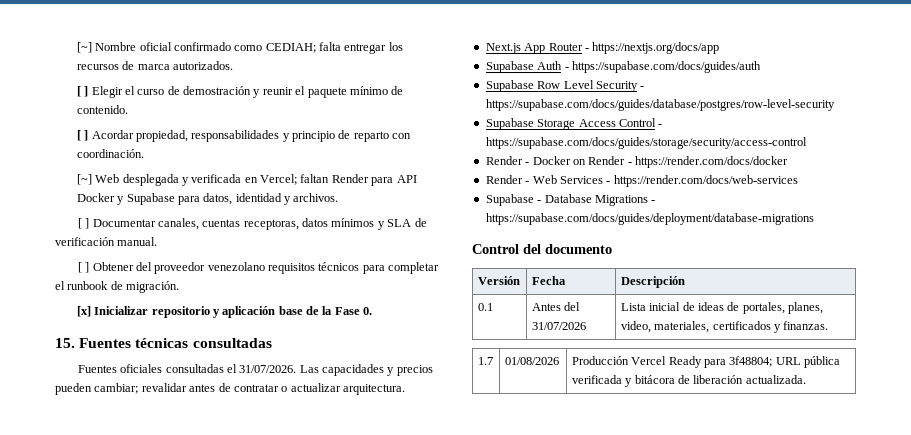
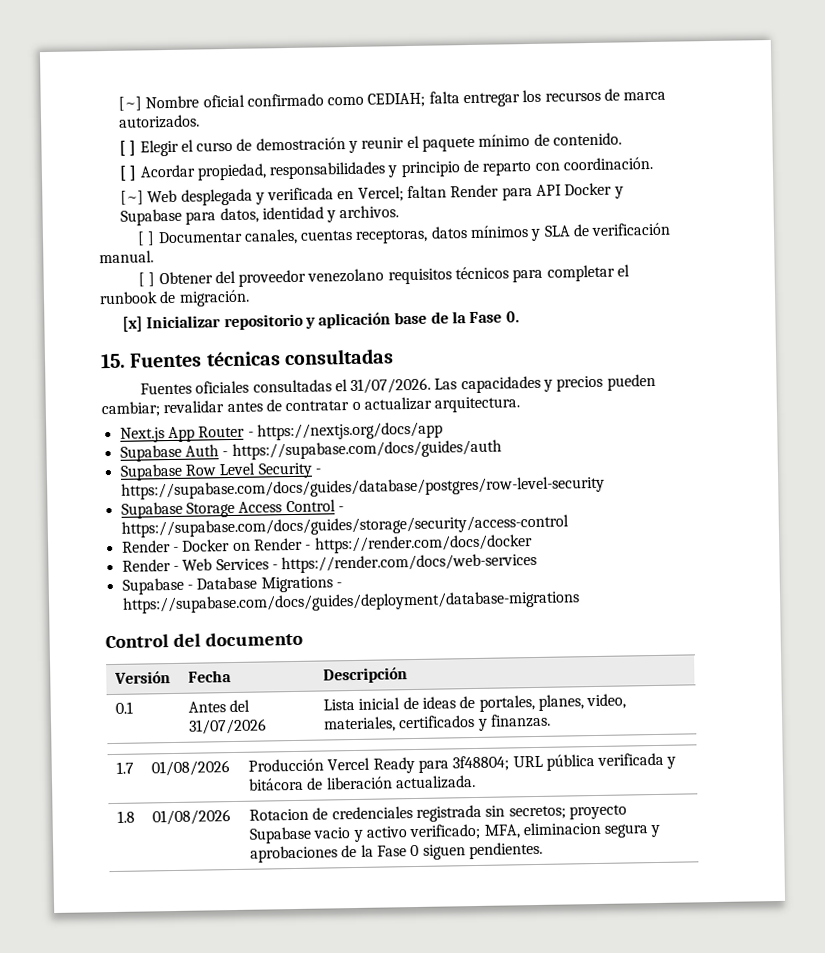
+ 1.8 | 01/08/2026 | Rotacion de credenciales registrada sin secretos; proyecto Supabase vacio y activo verificado; MFA, eliminacion segura y aprobaciones de la Fase 0 siguen pendientes.

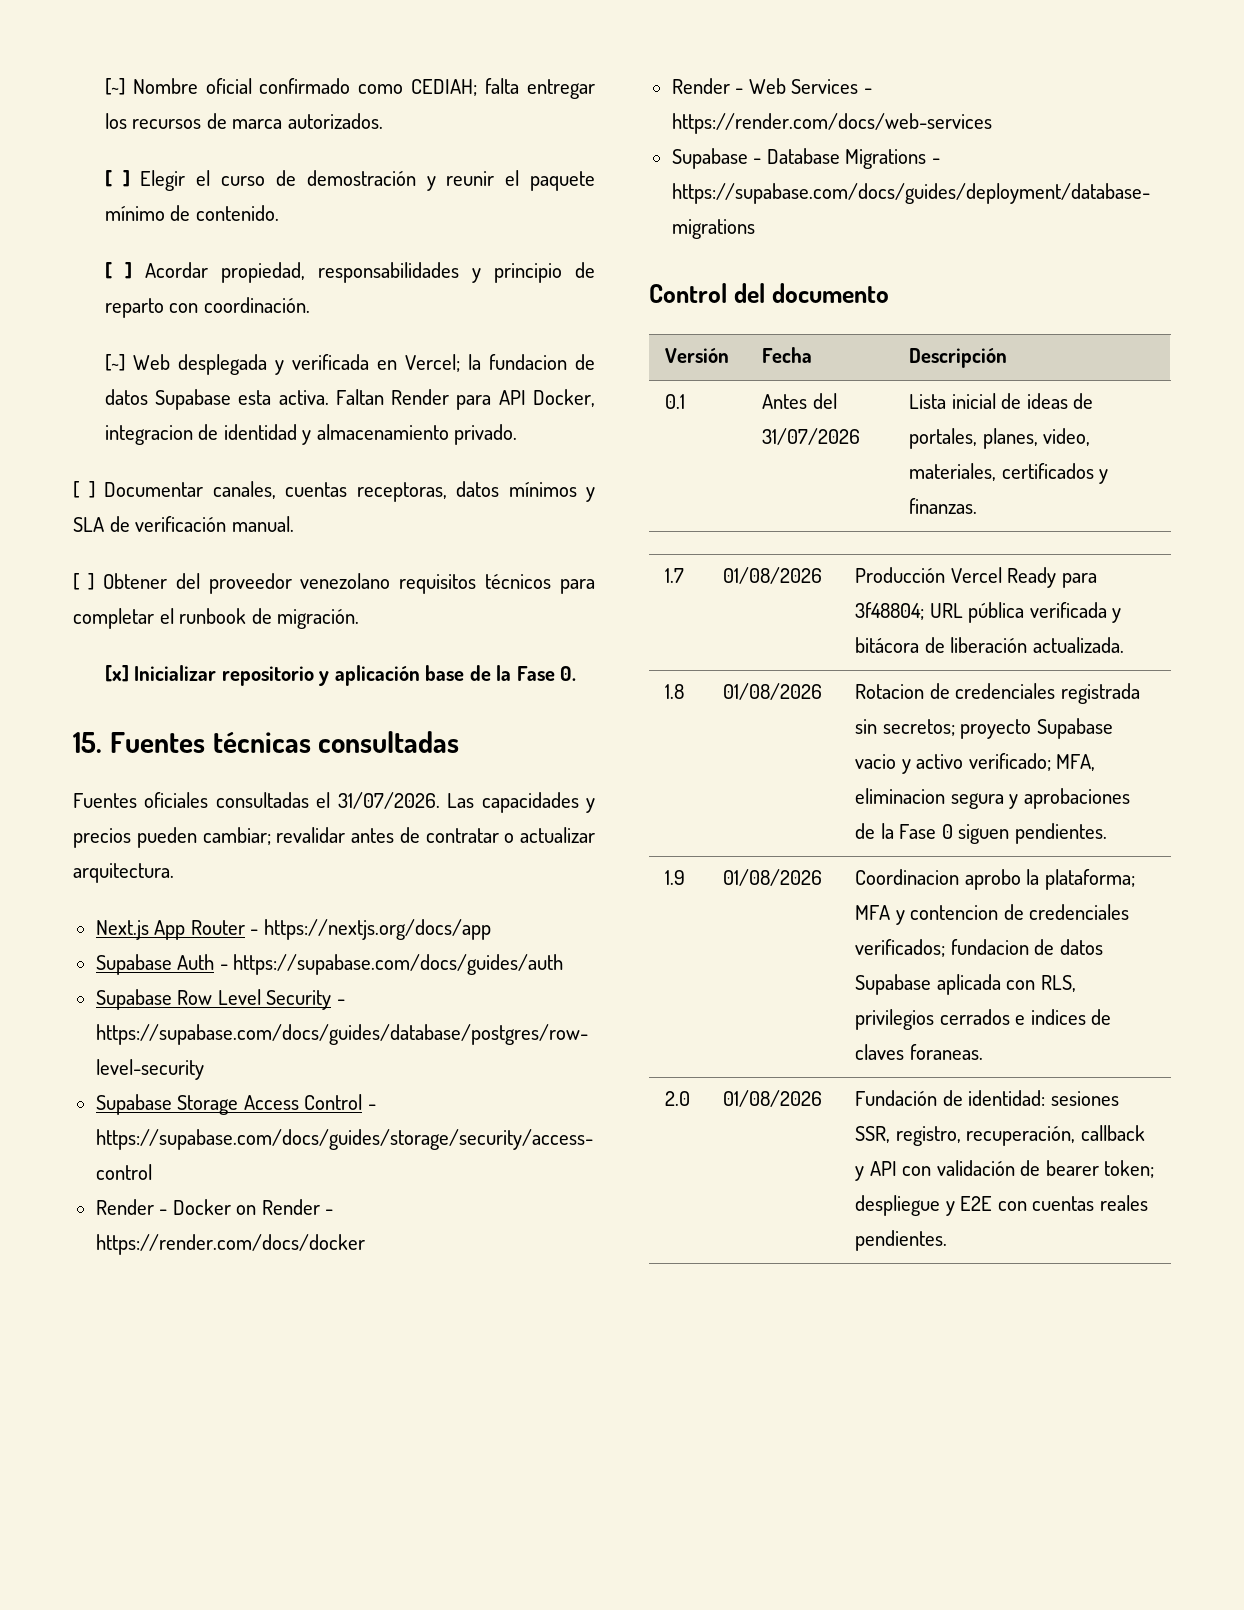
- [~] Web desplegada y verificada en Vercel; faltan Render para API Docker y Supabase para datos, identidad y archivos.
+ [~] Web desplegada y verificada en Vercel; la fundacion de datos Supabase esta activa. Faltan Render para API Docker, integracion de identidad y almacenamiento privado.
+ 1.9 | 01/08/2026 | Coordinacion aprobo la plataforma; MFA y contencion de credenciales verificados; fundacion de datos Supabase aplicada con RLS, privilegios cerrados e indices de claves foraneas.
+ 2.0 | 01/08/2026 | Fundación de identidad: sesiones SSR, registro, recuperación, callback y API con validación de bearer token; despliegue y E2E con cuentas reales pendientes.

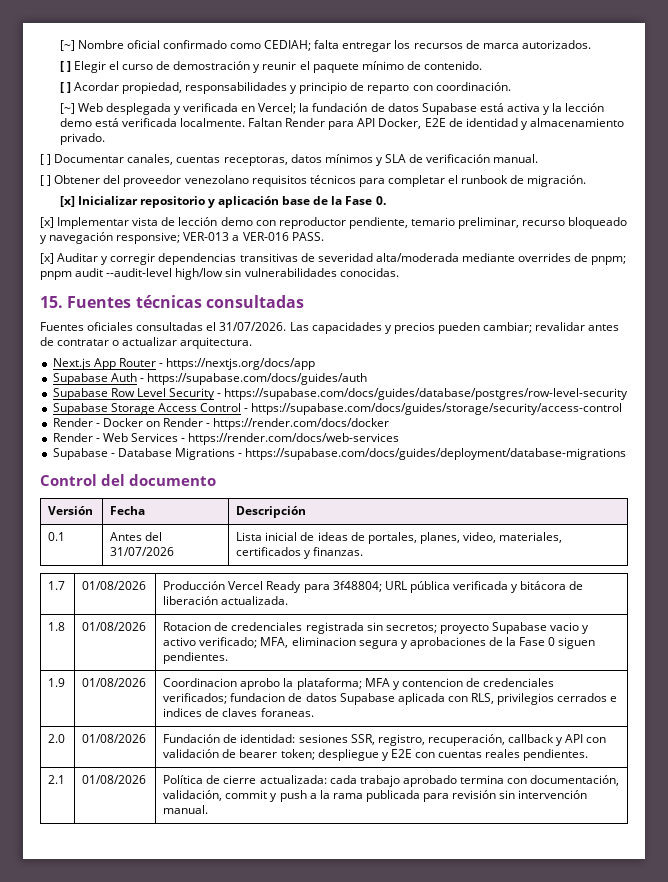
- [~] Web desplegada y verificada en Vercel; la fundacion de datos Supabase esta activa.
+ [~] Web desplegada y verificada en Vercel; la fundación de datos Supabase está activa y la lección demo está verificada localmente.
- Faltan Render para API Docker, integracion de identidad y almacenamiento privado.
+ Faltan Render para API Docker, E2E de identidad y almacenamiento privado.
+ [x] Implementar vista de lección demo con reproductor pendiente, temario preliminar, recurso bloqueado y navegación responsive; VER-013 a VER-016 PASS.
+ [x] Auditar y corregir dependencias transitivas de severidad alta/moderada mediante overrides de pnpm; pnpm audit --audit-level high/low sin vulnerabilidades conocidas.
+ 2.1 | 01/08/2026 | Política de cierre actualizada: cada trabajo aprobado termina con documentación, validación, commit y push a la rama publicada para revisión sin intervención manual.

